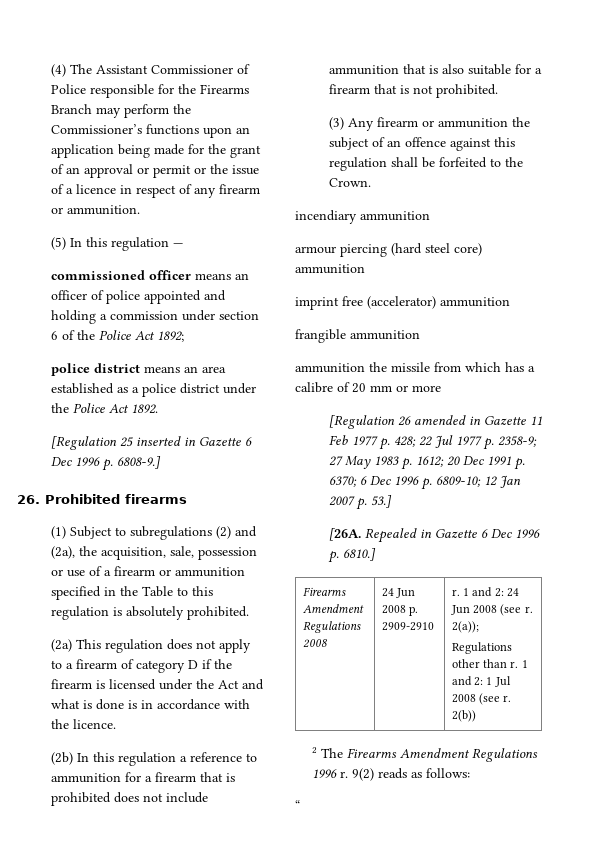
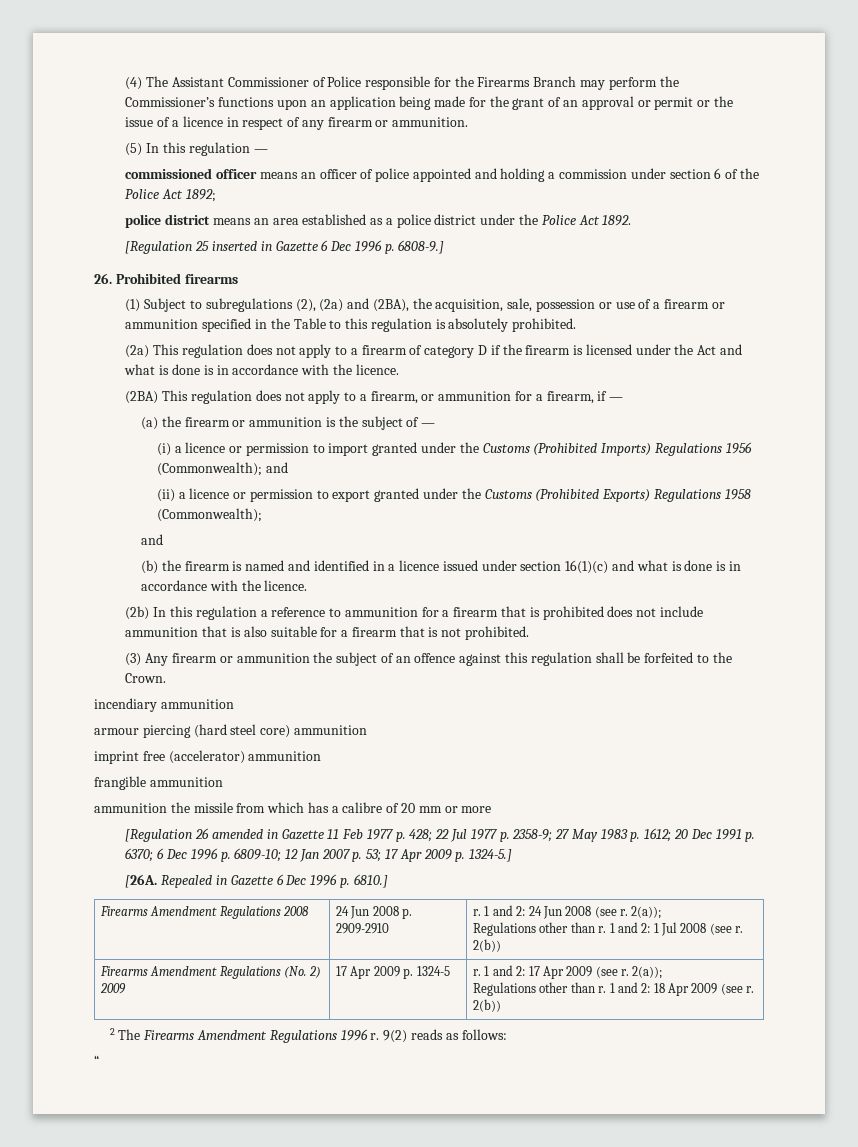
- (1) Subject to subregulations (2) and (2a), the acquisition, sale, possession or use of a firearm or ammunition specified in the Table to this regulation is absolutely prohibited.
+ (1) Subject to subregulations (2), (2a) and (2BA), the acquisition, sale, possession or use of a firearm or ammunition specified in the Table to this regulation is absolutely prohibited.
+ (2BA) This regulation does not apply to a firearm, or ammunition for a firearm, if —
+ (a) the firearm or ammunition is the subject of —
+ (i) a licence or permission to import granted under the Customs (Prohibited Imports) Regulations 1956 (Commonwealth); and
+ (ii) a licence or permission to export granted under the Customs (Prohibited Exports) Regulations 1958 (Commonwealth);
+ and
+ (b) the firearm is named and identified in a licence issued under section 16(1)(c) and what is done is in accordance with the licence.
- [Regulation 26 amended in Gazette 11 Feb 1977 p. 428; 22 Jul 1977 p. 2358-9; 27 May 1983 p. 1612; 20 Dec 1991 p. 6370; 6 Dec 1996 p. 6809-10; 12 Jan 2007 p. 53.]
+ [Regulation 26 amended in Gazette 11 Feb 1977 p. 428; 22 Jul 1977 p. 2358-9; 27 May 1983 p. 1612; 20 Dec 1991 p. 6370; 6 Dec 1996 p. 6809-10; 12 Jan 2007 p. 53; 17 Apr 2009 p. 1324-5.]
+ Firearms Amendment Regulations (No. 2) 2009 | 17 Apr 2009 p. 1324-5 | r. 1 and 2: 17 Apr 2009 (see r. 2(a));
+ Regulations other than r. 1 and 2: 18 Apr 2009 (see r. 2(b))

